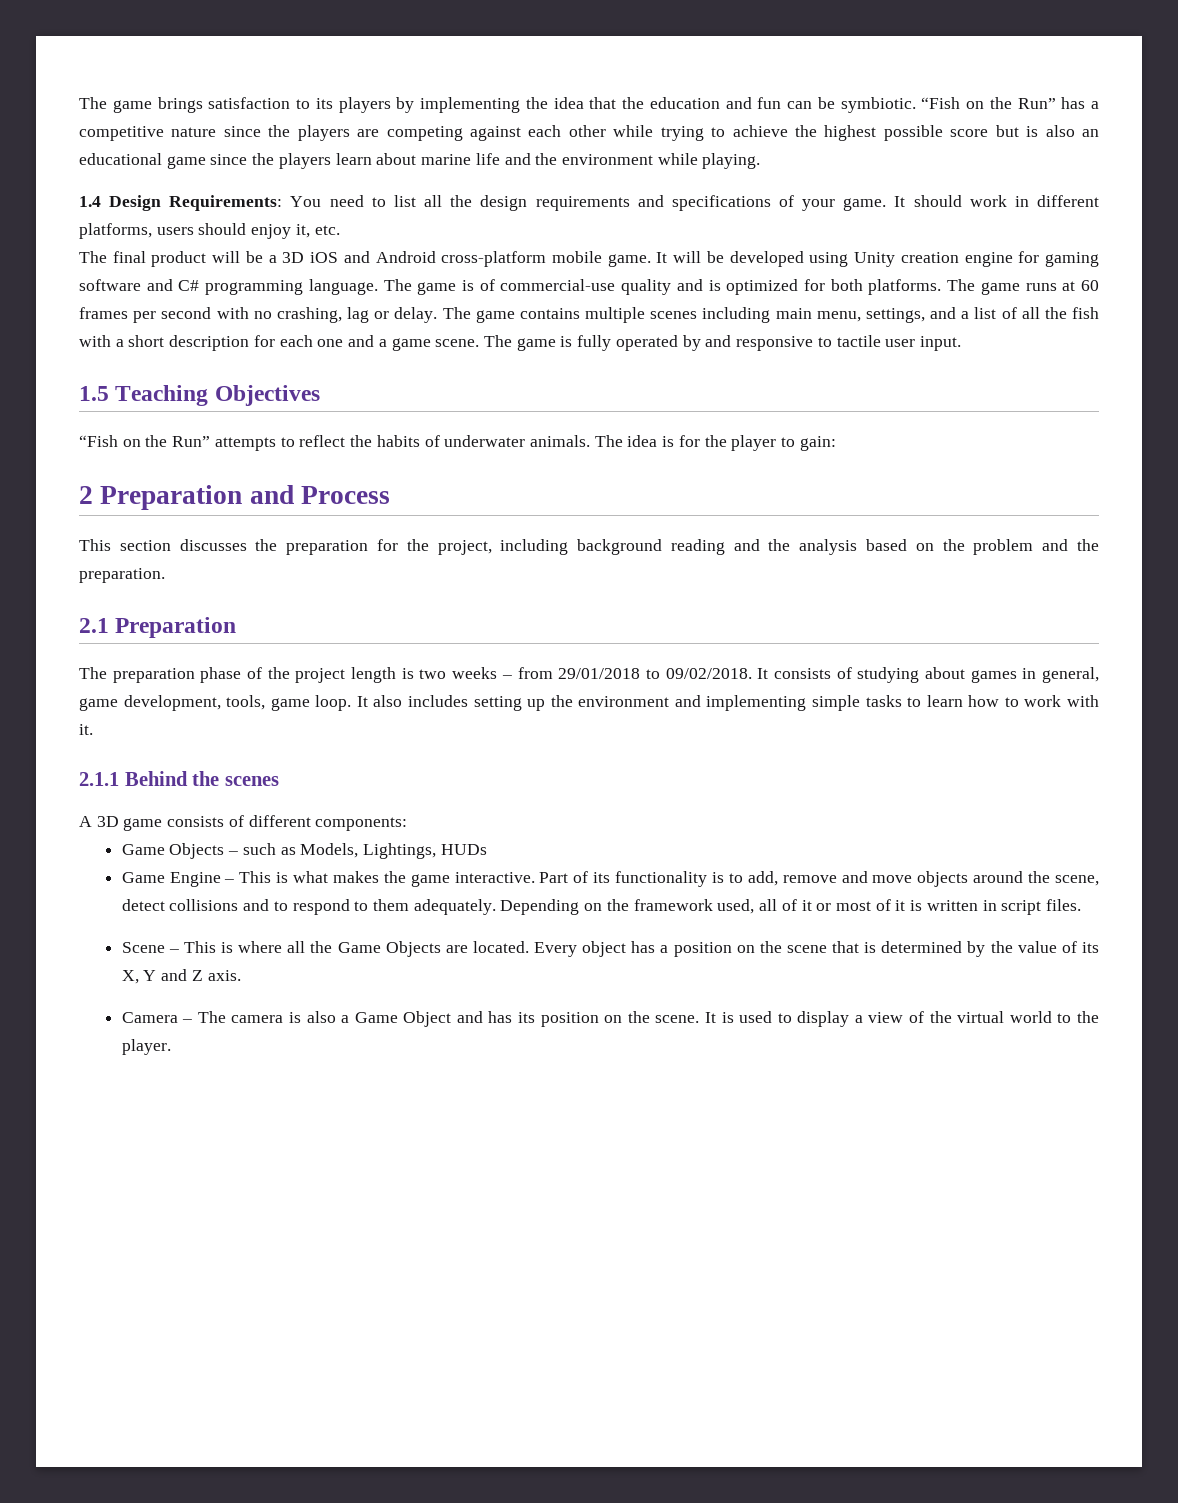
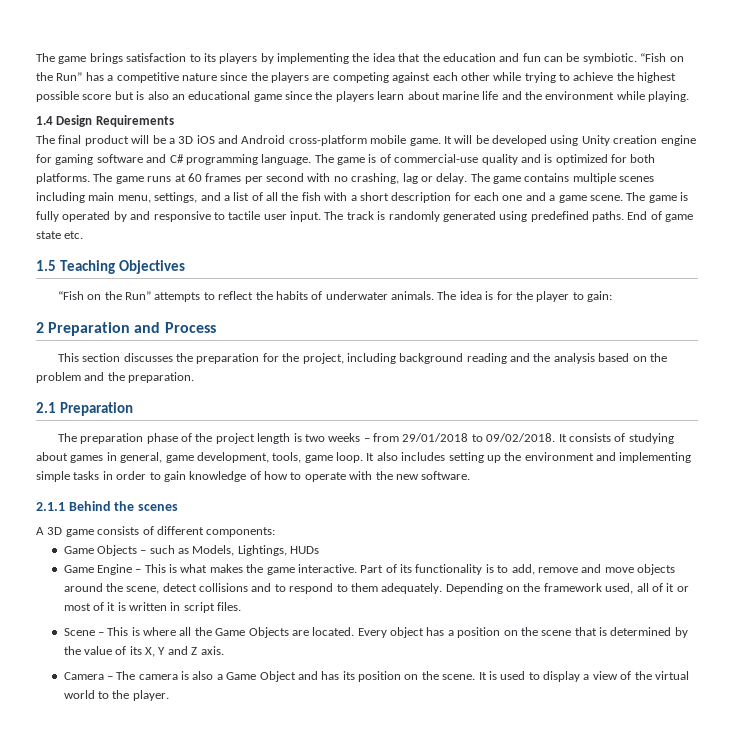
- 1.4 Design Requirements: You need to list all the design requirements and specifications of your game. It should work in different platforms, users should enjoy it, etc.
+ 1.4 Design Requirements
+ The track is randomly generated using predefined paths. End of game state etc.
- It also includes setting up the environment and implementing simple tasks to learn how to work with it.
+ It also includes setting up the environment and implementing simple tasks in order to gain knowledge of how to operate with the new software.

